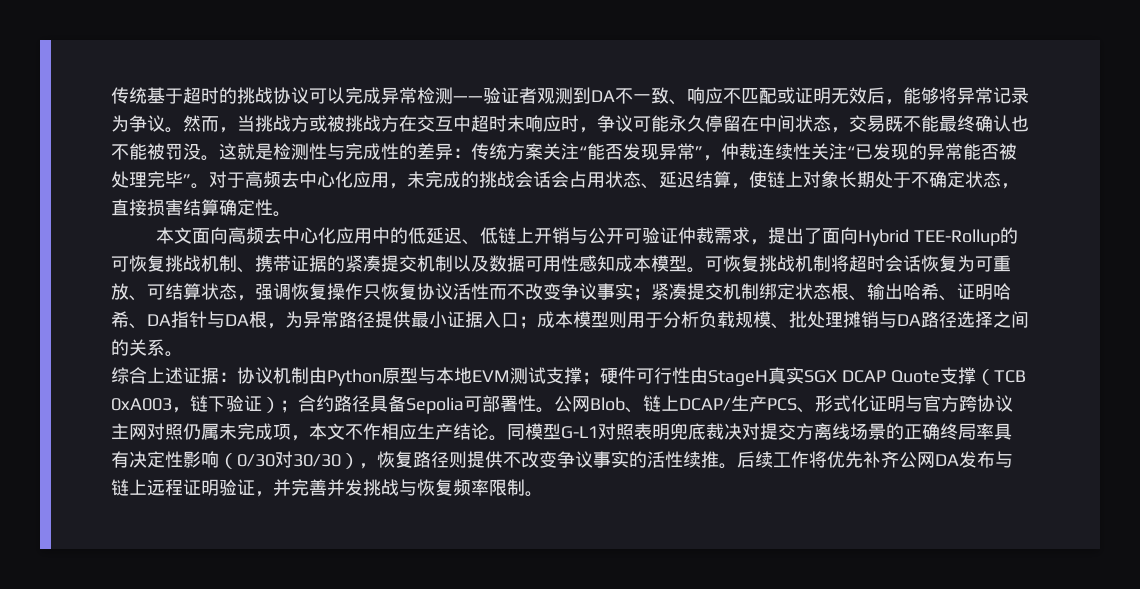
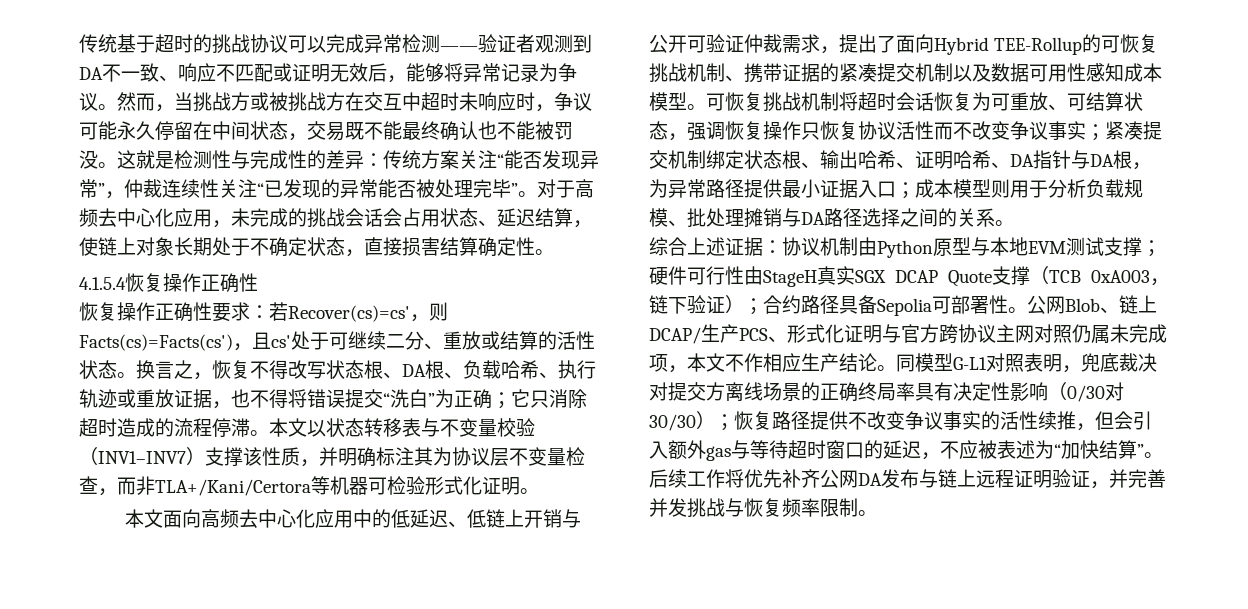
+ 4.1.5.4恢复操作正确性
+ 恢复操作正确性要求：若Recover(cs)=cs'，则Facts(cs)=Facts(cs')，且cs'处于可继续二分、重放或结算的活性状态。换言之，恢复不得改写状态根、DA根、负载哈希、执行轨迹或重放证据，也不得将错误提交“洗白”为正确；它只消除超时造成的流程停滞。本文以状态转移表与不变量校验（INV1–INV7）支撑该性质，并明确标注其为协议层不变量检查，而非TLA+/Kani/Certora等机器可检验形式化证明。
- 同模型G-L1对照表明兜底裁决对提交方离线场景的正确终局率具有决定性影响（0/30对30/30），恢复路径则提供不改变争议事实的活性续推。
+ 同模型G-L1对照表明，兜底裁决对提交方离线场景的正确终局率具有决定性影响（0/30对30/30）；恢复路径提供不改变争议事实的活性续推，但会引入额外gas与等待超时窗口的延迟，不应被表述为“加快结算”。

